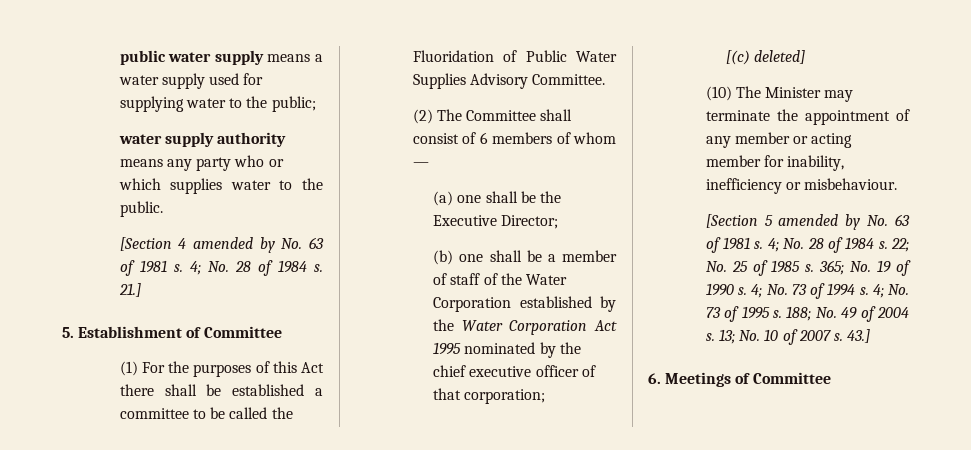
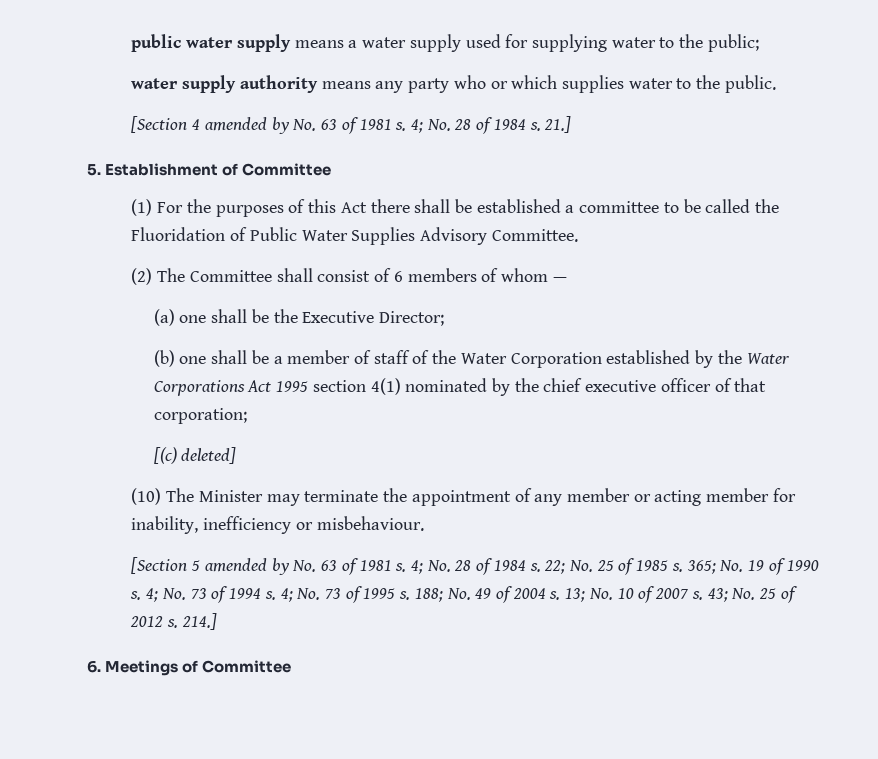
- (b) one shall be a member of staff of the Water Corporation established by the Water Corporation Act 1995 nominated by the chief executive officer of that corporation;
+ (b) one shall be a member of staff of the Water Corporation established by the Water Corporations Act 1995 section 4(1) nominated by the chief executive officer of that corporation;
- 43.]
+ 43; No. 25 of 2012 s. 214.]

